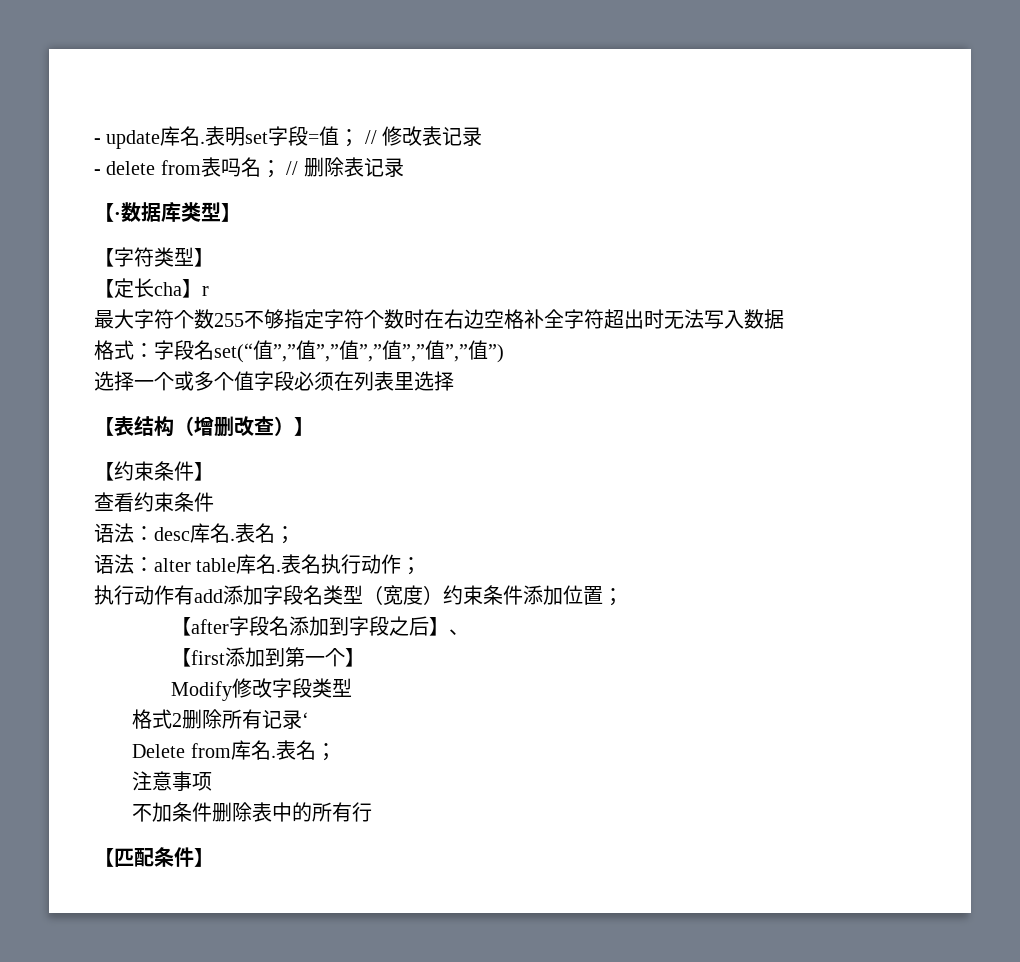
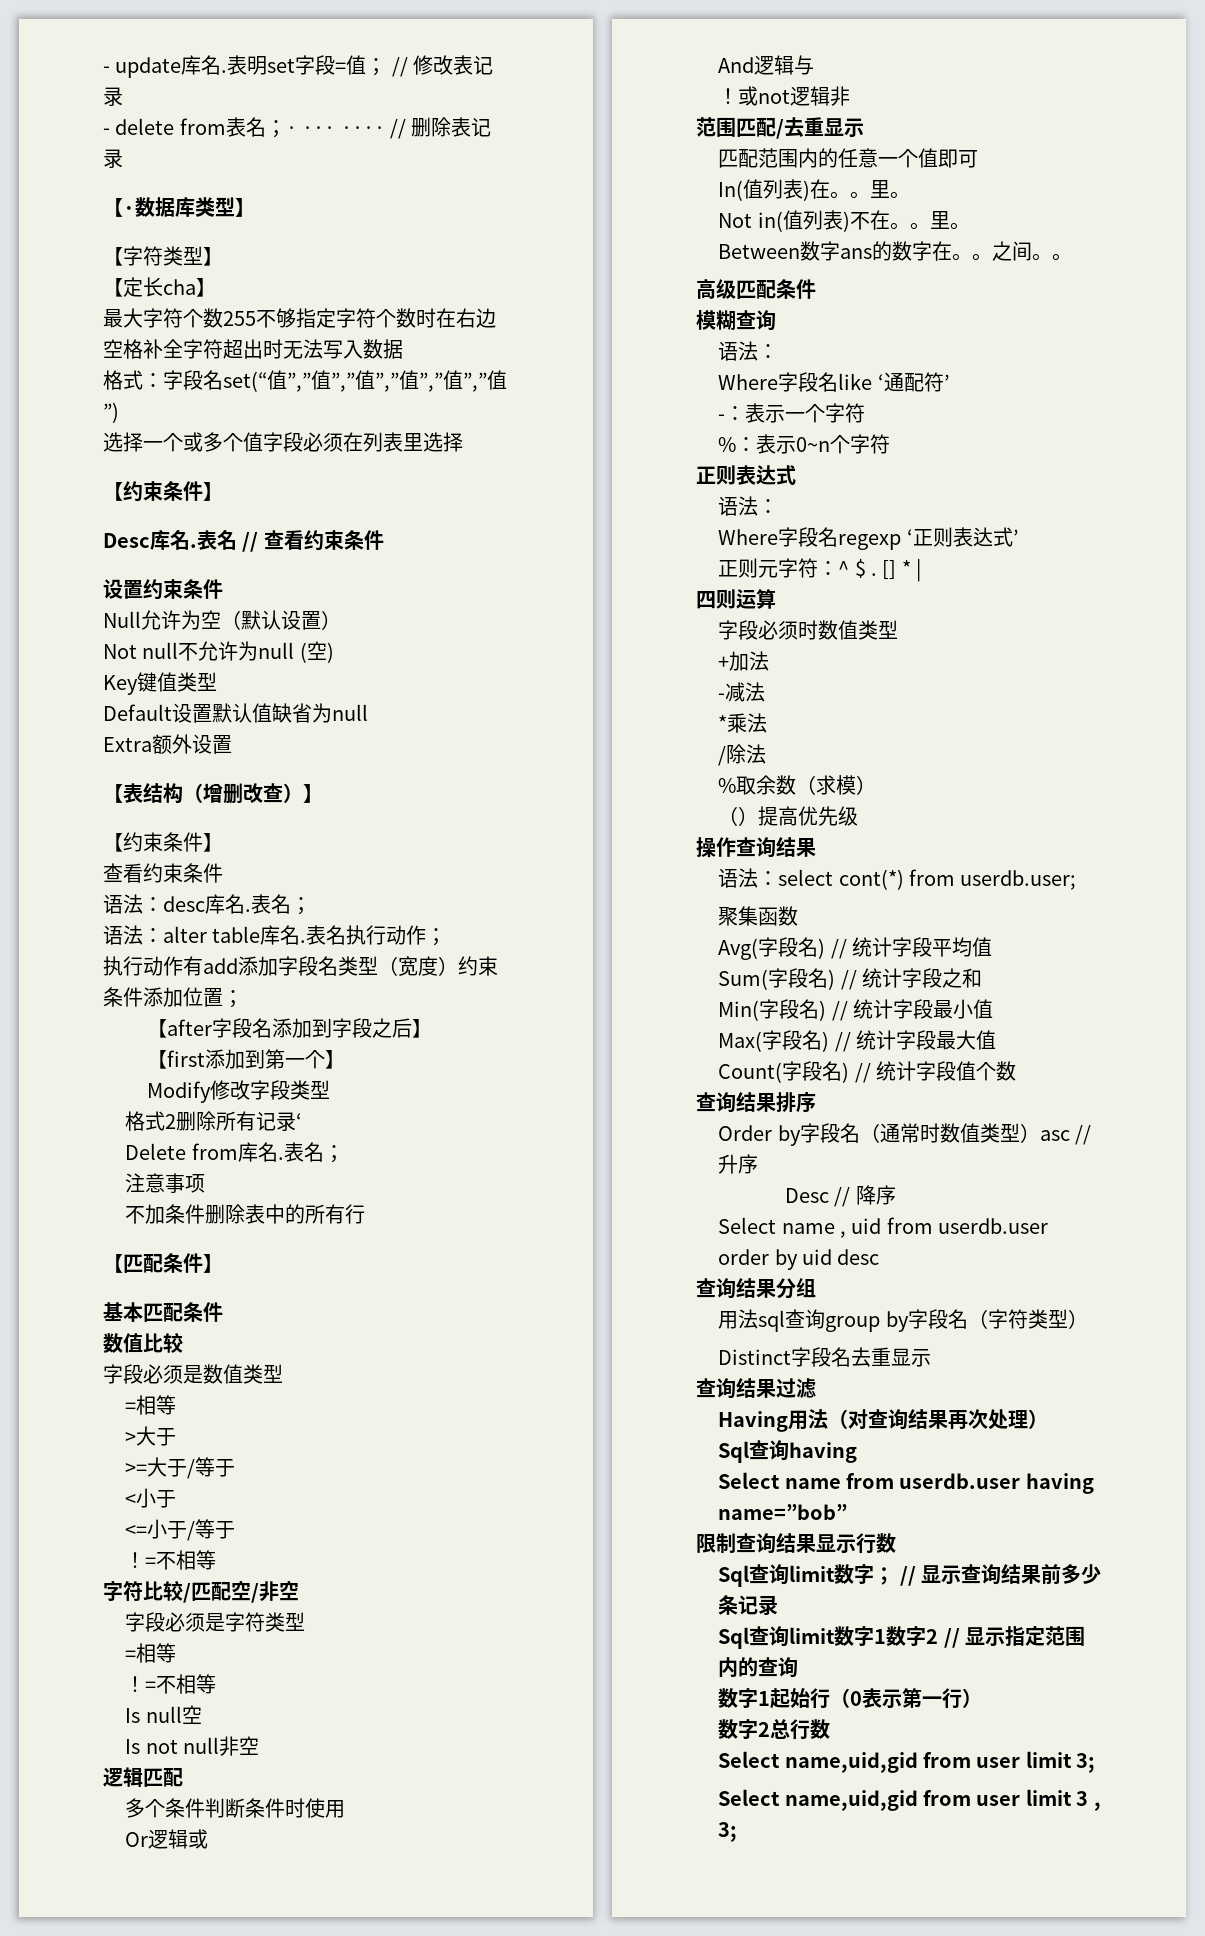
- - delete from表吗名； // 删除表记录
+ - delete from表名；· ··· ···· // 删除表记录
- 【定长cha】r
+ 【定长cha】
  选择一个或多个值字段必须在列表里选择
+ 【约束条件】
+ Desc库名.表名 // 查看约束条件
+ 设置约束条件
+ Null允许为空（默认设置）
+ Not null不允许为null (空)
+ Key键值类型
+ Default设置默认值缺省为null
+ Extra额外设置
- 【after字段名添加到字段之后】、
+ 【after字段名添加到字段之后】
+ 基本匹配条件
+ 数值比较
+ 字段必须是数值类型
+ =相等
+ >大于
+ >=大于/等于
+ <小于
+ <=小于/等于
+ ！=不相等
+ 字符比较/匹配空/非空
+ 字段必须是字符类型
+ =相等
+ ！=不相等
+ Is null空
+ Is not null非空
+ 逻辑匹配
+ 多个条件判断条件时使用
+ Or逻辑或
+ And逻辑与
+ ！或not逻辑非
+ 范围匹配/去重显示
+ 匹配范围内的任意一个值即可
+ In(值列表)在。。里。
+ Not in(值列表)不在。。里。
+ Between数字ans的数字在。。之间。。
+ 高级匹配条件
+ 模糊查询
+ 语法：
+ Where字段名like ‘通配符’
+ -：表示一个字符
+ %：表示0~n个字符
+ 正则表达式
+ 语法：
+ Where字段名regexp ‘正则表达式’
+ 正则元字符：^ $ . [] * |
+ 四则运算
+ 字段必须时数值类型
+ +加法
+ -减法
+ *乘法
+ /除法
+ %取余数（求模）
+ （）提高优先级
+ 操作查询结果
+ 语法：select cont(*) from userdb.user;
+ 聚集函数
+ Avg(字段名) // 统计字段平均值
+ Sum(字段名) // 统计字段之和
+ Min(字段名) // 统计字段最小值
+ Max(字段名) // 统计字段最大值
+ Count(字段名) // 统计字段值个数
+ 查询结果排序
+ Order by字段名（通常时数值类型）asc // 升序
+ Desc // 降序
+ Select name , uid from userdb.user order by uid desc
+ 查询结果分组
+ 用法sql查询group by字段名（字符类型）
+ Distinct字段名去重显示
+ 查询结果过滤
+ Having用法（对查询结果再次处理）
+ Sql查询having
+ Select name from userdb.user having name=”bob”
+ 限制查询结果显示行数
+ Sql查询limit数字； // 显示查询结果前多少条记录
+ Sql查询limit数字1数字2 // 显示指定范围内的查询
+ 数字1起始行（0表示第一行）
+ 数字2总行数
+ Select name,uid,gid from user limit 3;
+ Select name,uid,gid from user limit 3 , 3;

